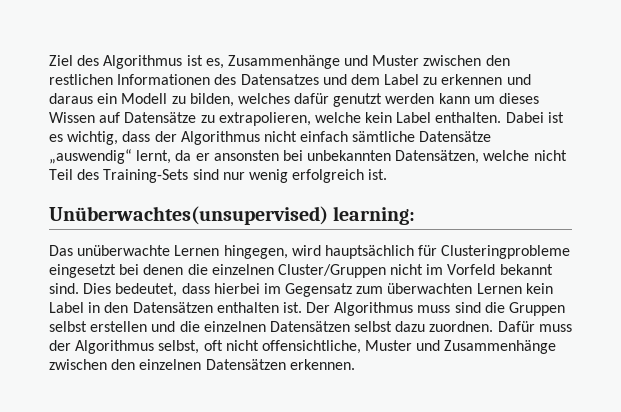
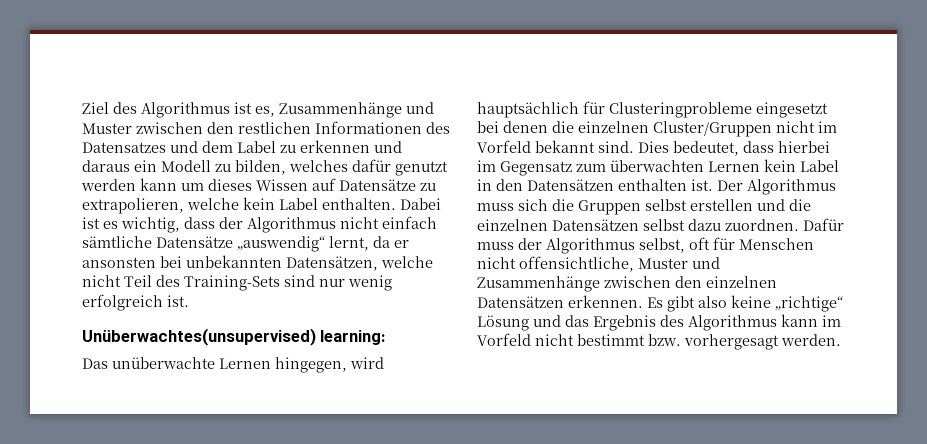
- Der Algorithmus muss sind die Gruppen selbst erstellen und die einzelnen Datensätzen selbst dazu zuordnen.
+ Der Algorithmus muss sich die Gruppen selbst erstellen und die einzelnen Datensätzen selbst dazu zuordnen.
- Dafür muss der Algorithmus selbst, oft nicht offensichtliche, Muster und Zusammenhänge zwischen den einzelnen Datensätzen erkennen.
+ Dafür muss der Algorithmus selbst, oft für Menschen nicht offensichtliche, Muster und Zusammenhänge zwischen den einzelnen Datensätzen erkennen.
+ Es gibt also keine „richtige“ Lösung und das Ergebnis des Algorithmus kann im Vorfeld nicht bestimmt bzw. vorhergesagt werden.

